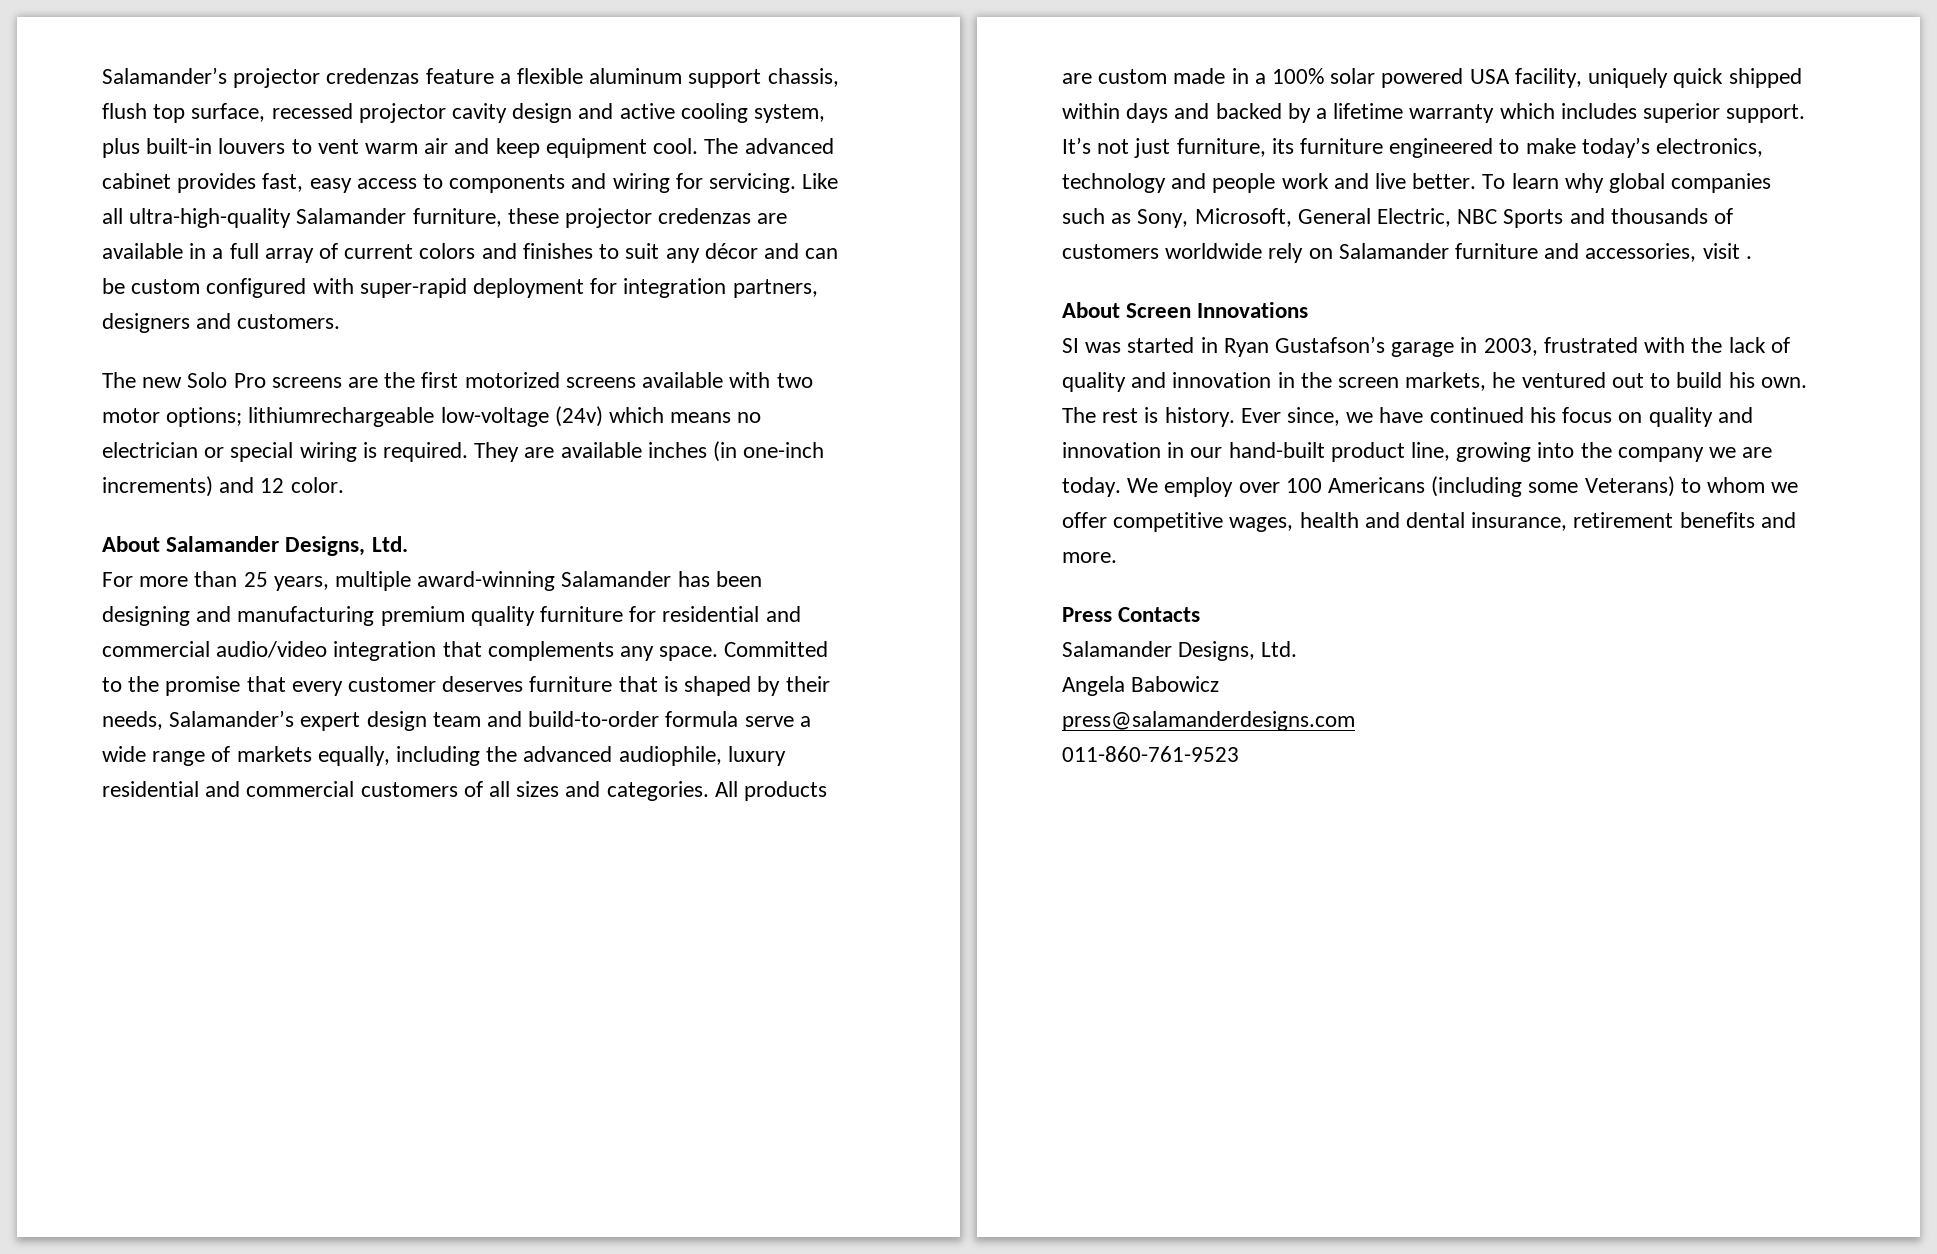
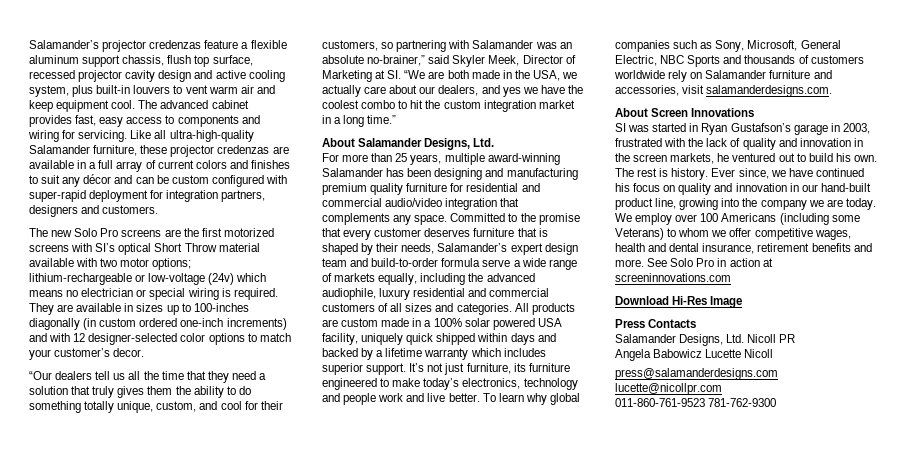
- The new Solo Pro screens are the first motorized screens available with two motor options; lithiumrechargeable low-voltage (24v) which means no electrician or special wiring is required.
+ The new Solo Pro screens are the first motorized screens with SI’s optical Short Throw material available with two motor options; lithium-rechargeable or low-voltage (24v) which means no electrician or special wiring is required.
- They are available inches (in one-inch increments) and 12 color.
+ They are available in sizes up to 100-inches diagonally (in custom ordered one-inch increments) and with 12 designer-selected color options to match your customer’s decor.
+ “Our dealers tell us all the time that they need a solution that truly gives them the ability to do something totally unique, custom, and cool for their customers, so partnering with Salamander was an absolute no-brainer,” said Skyler Meek, Director of Marketing at SI. “We are both made in the USA, we actually care about our dealers, and yes we have the coolest combo to hit the custom integration market in a long time.”
- To learn why global companies such as Sony, Microsoft, General Electric, NBC Sports and thousands of customers worldwide rely on Salamander furniture and accessories, visit .
+ To learn why global companies such as Sony, Microsoft, General Electric, NBC Sports and thousands of customers worldwide rely on Salamander furniture and accessories, visit salamanderdesigns.com.
+ See Solo Pro in action at screeninnovations.com
+ Download Hi-Res Image
  Press Contacts
- Salamander Designs, Ltd.
+ Salamander Designs, Ltd. Nicoll PR
- Angela Babowicz
+ Angela Babowicz Lucette Nicoll
- press@salamanderdesigns.com
+ press@salamanderdesigns.com lucette@nicollpr.com
- 011-860-761-9523
+ 011-860-761-9523 781-762-9300

